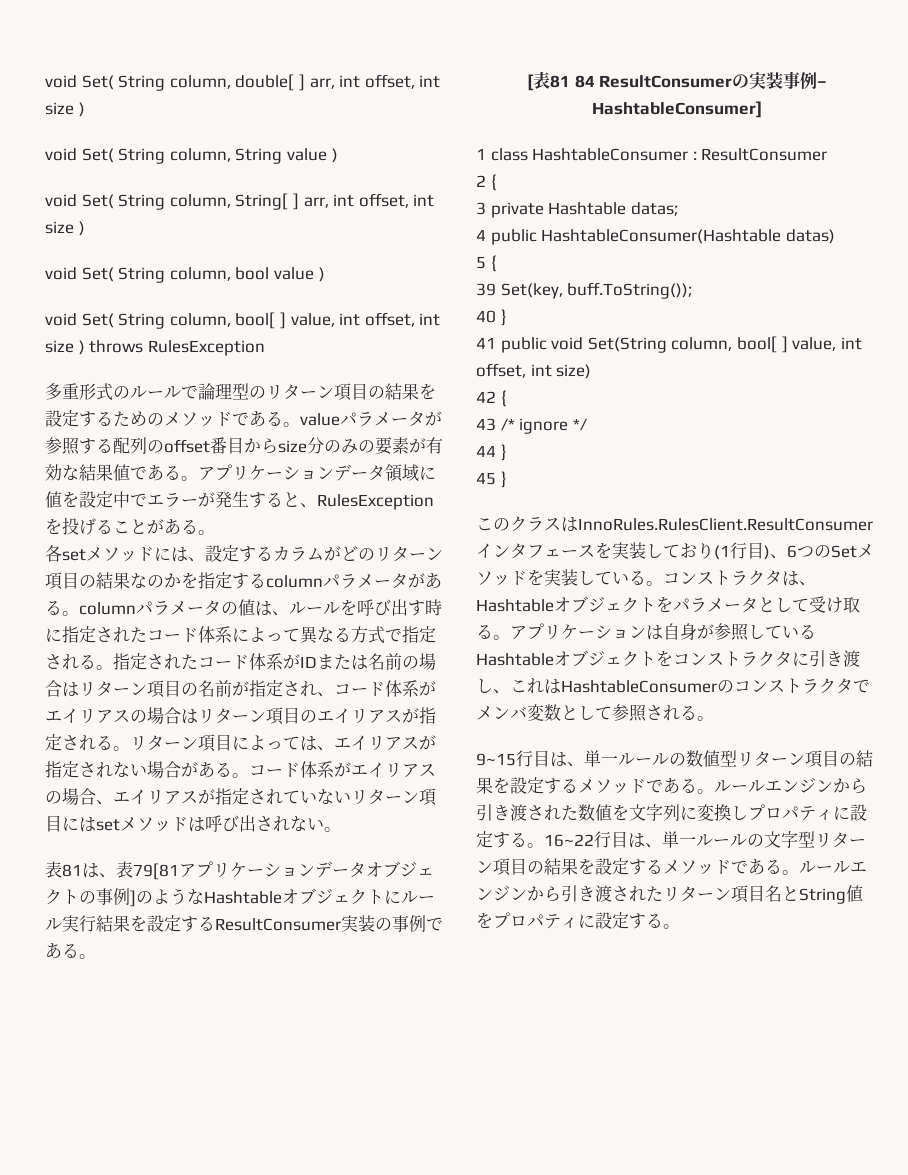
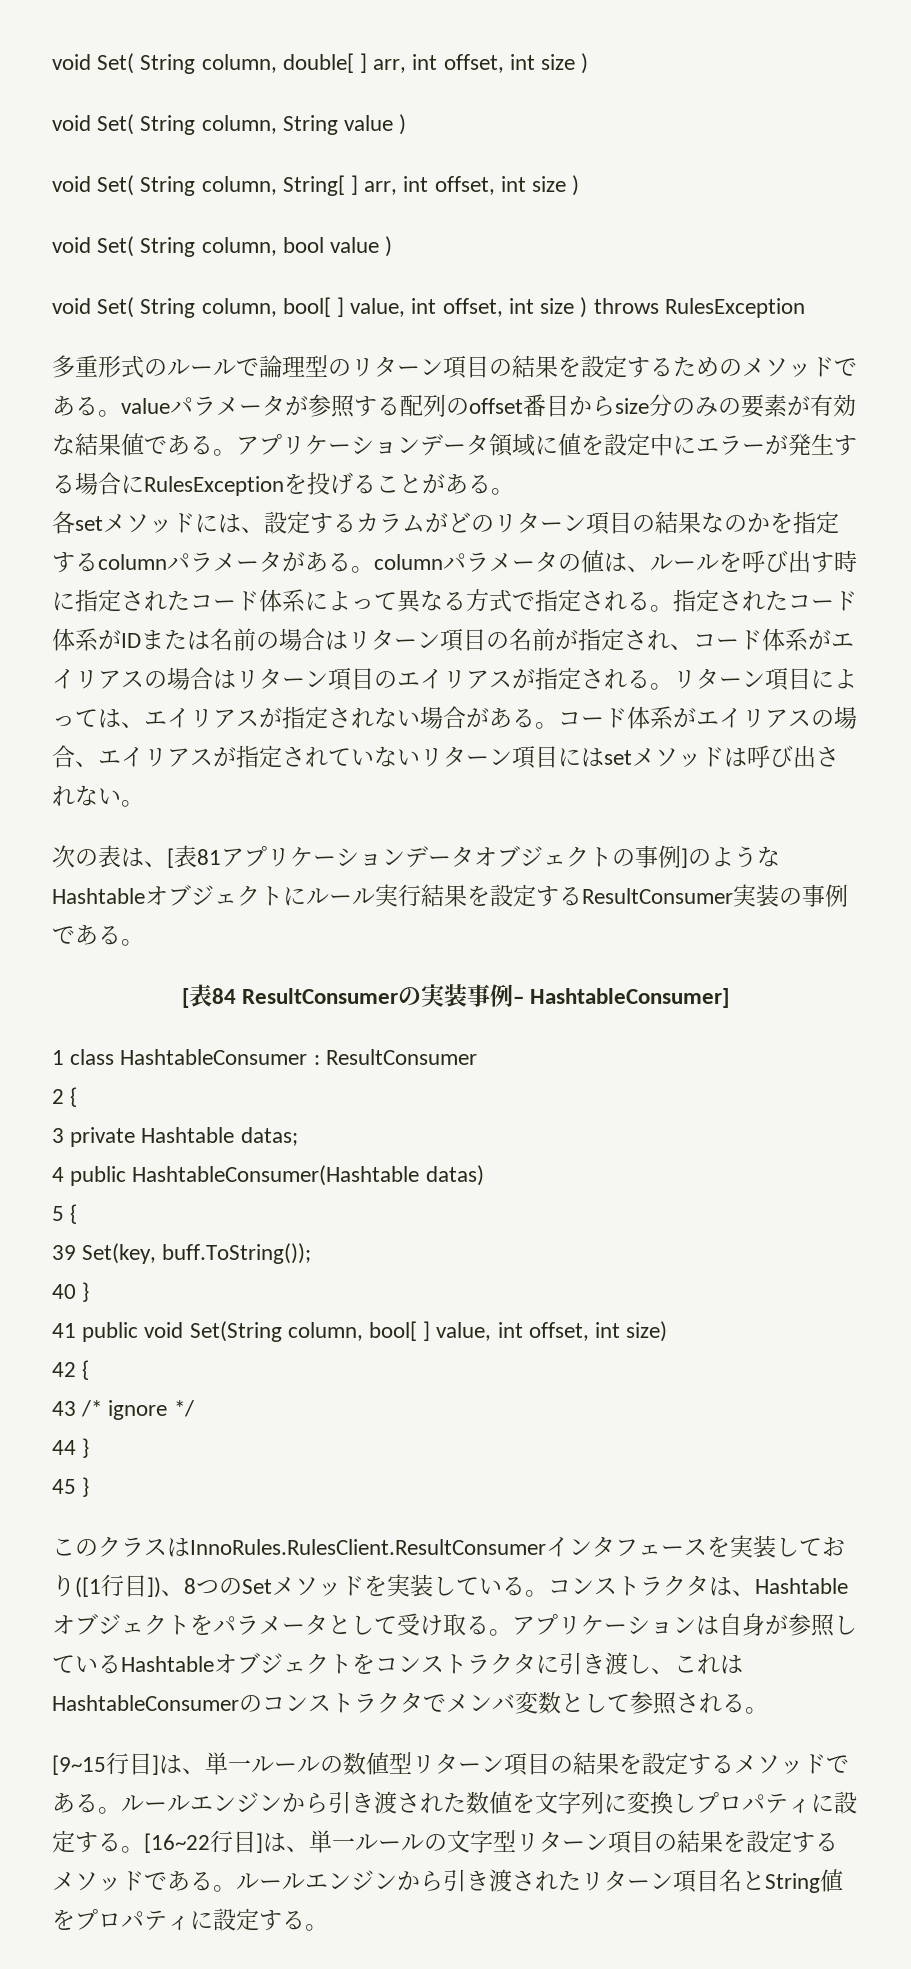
- アプリケーションデータ領域に値を設定中でエラーが発生すると、RulesExceptionを投げることがある。
+ アプリケーションデータ領域に値を設定中にエラーが発生する場合にRulesExceptionを投げることがある。
- 表81は、表79[81アプリケーションデータオブジェクトの事例]のようなHashtableオブジェクトにルール実行結果を設定するResultConsumer実装の事例である。
+ 次の表は、[表81アプリケーションデータオブジェクトの事例]のようなHashtableオブジェクトにルール実行結果を設定するResultConsumer実装の事例である。
- [表81 84 ResultConsumerの実装事例– HashtableConsumer]
+ [表84 ResultConsumerの実装事例– HashtableConsumer]
- このクラスはInnoRules.RulesClient.ResultConsumerインタフェースを実装しており(1行目)、6つのSetメソッドを実装している。
+ このクラスはInnoRules.RulesClient.ResultConsumerインタフェースを実装しており([1行目])、8つのSetメソッドを実装している。
- 9~15行目は、単一ルールの数値型リターン項目の結果を設定するメソッドである。
+ [9~15行目]は、単一ルールの数値型リターン項目の結果を設定するメソッドである。
- 16~22行目は、単一ルールの文字型リターン項目の結果を設定するメソッドである。
+ [16~22行目]は、単一ルールの文字型リターン項目の結果を設定するメソッドである。

